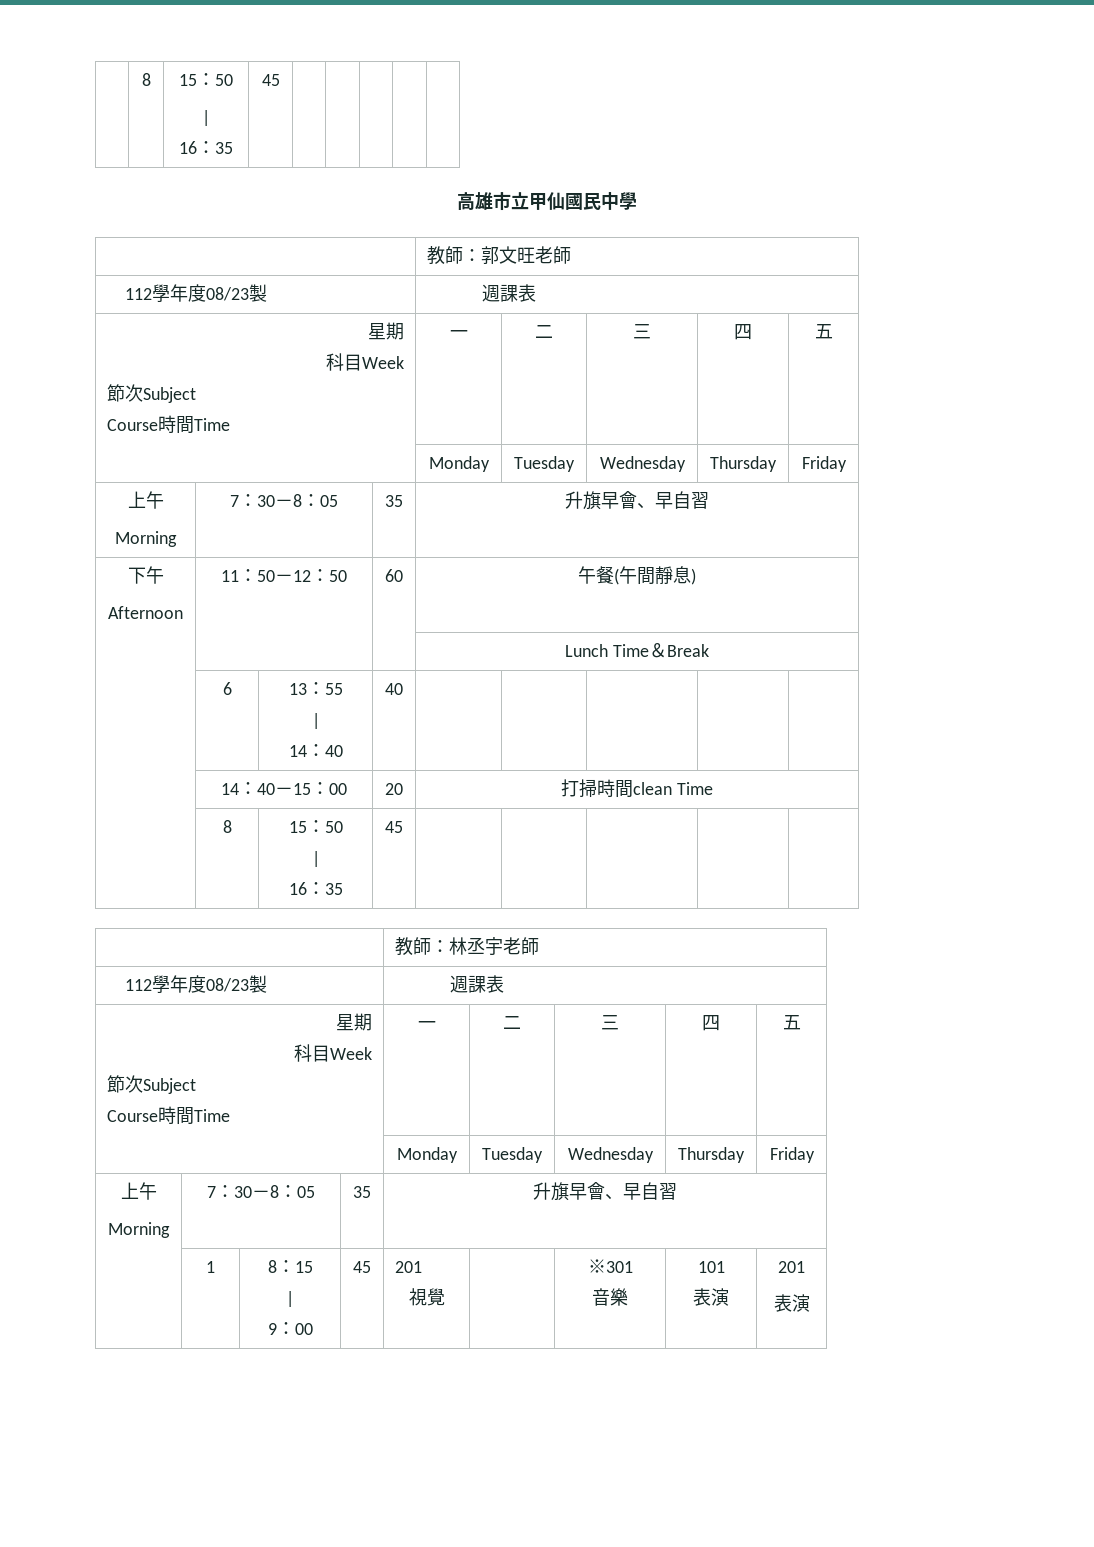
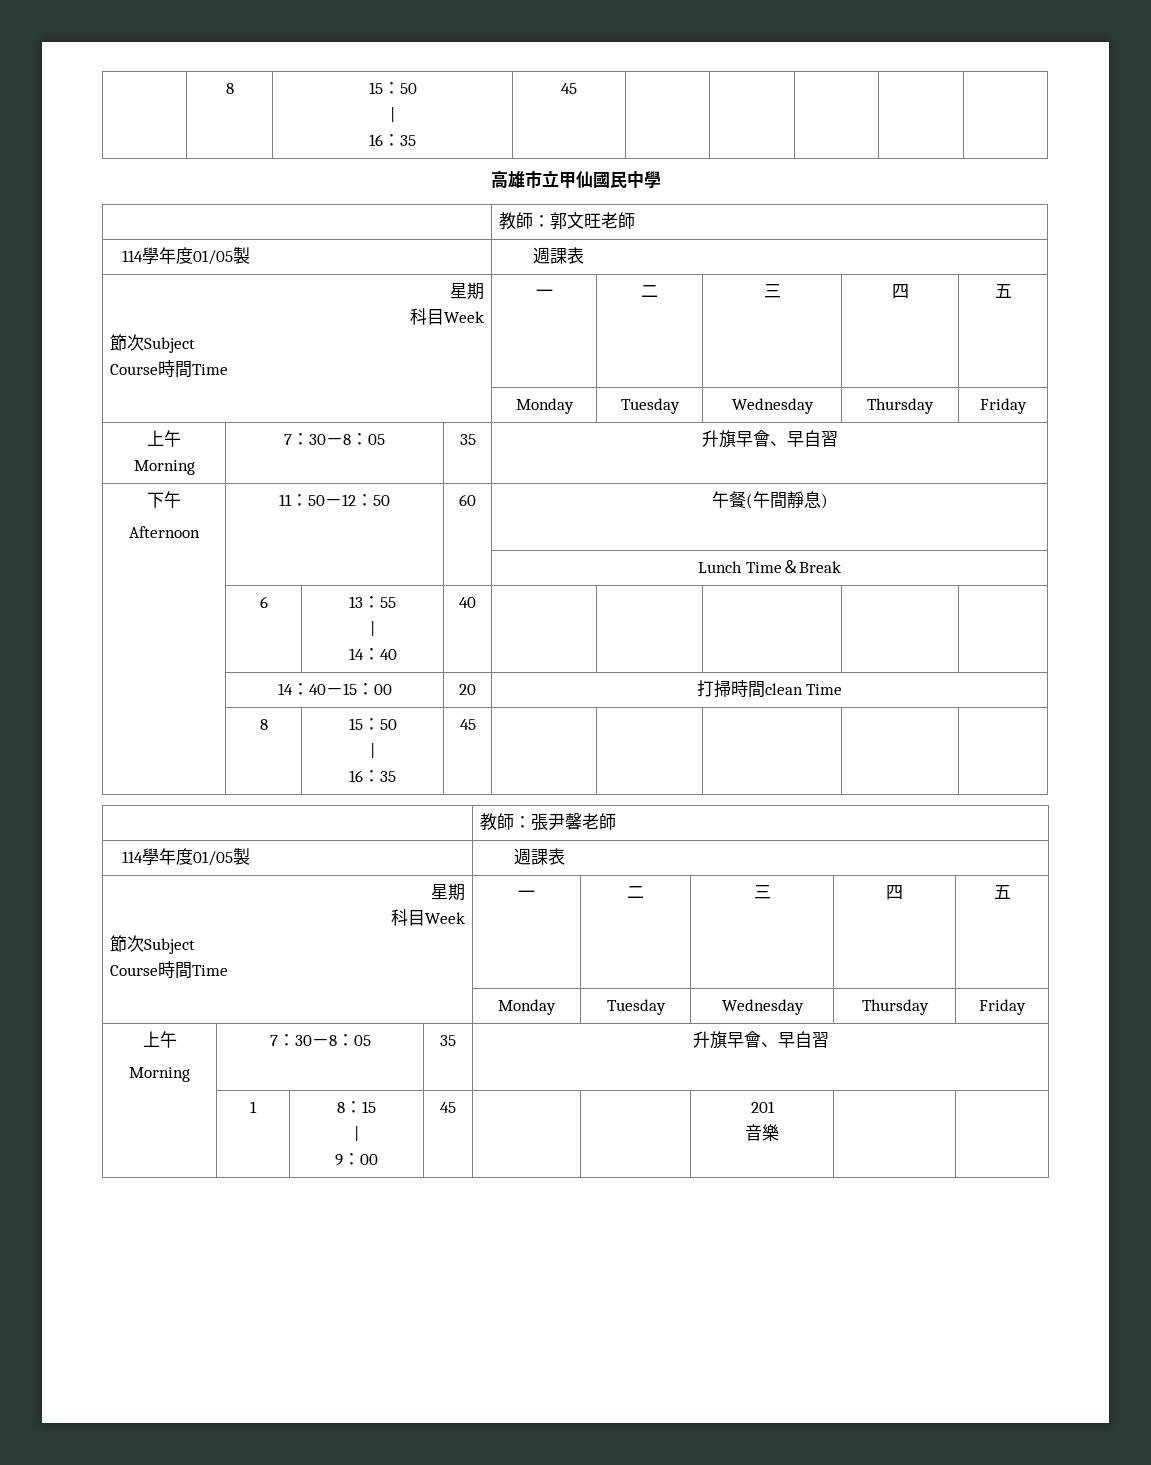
  | 教師：郭文旺老師
- 112學年度08/23製 | 週課表
+ 114學年度01/05製 | 週課表
- | 教師：林丞宇老師
- 112學年度08/23製 | 週課表
+ | 教師：張尹馨老師
+ 114學年度01/05製 | 週課表
  | 1 | 8：15
  |
- 9：00 | 45 | 201
- 視覺 | | ※301
- 音樂 | 101
- 表演 | 201
- 表演
+ 9：00 | 45 | | | 201
+ 音樂 | |

